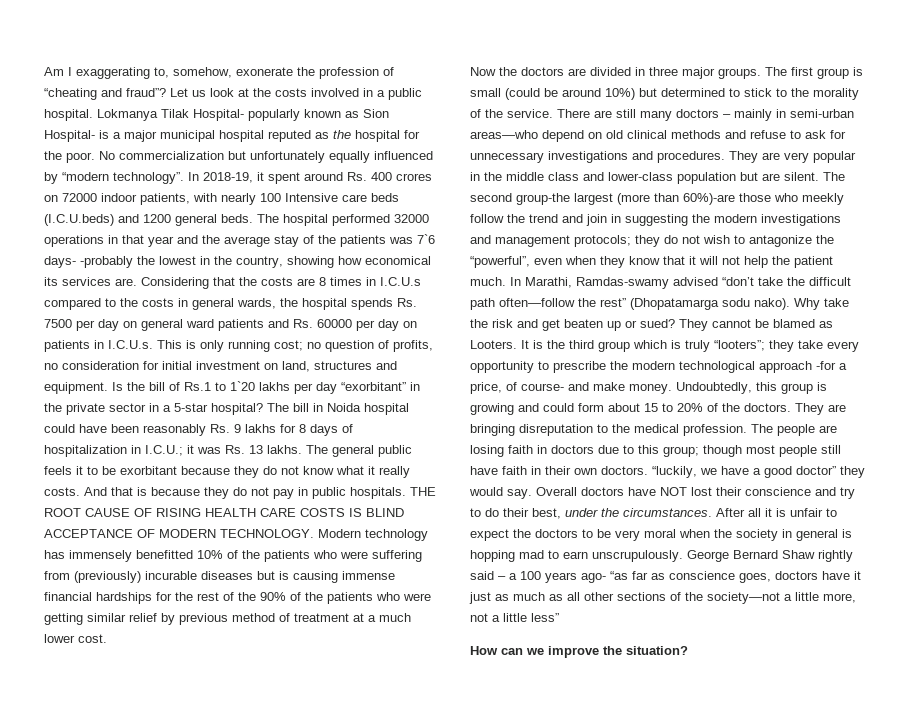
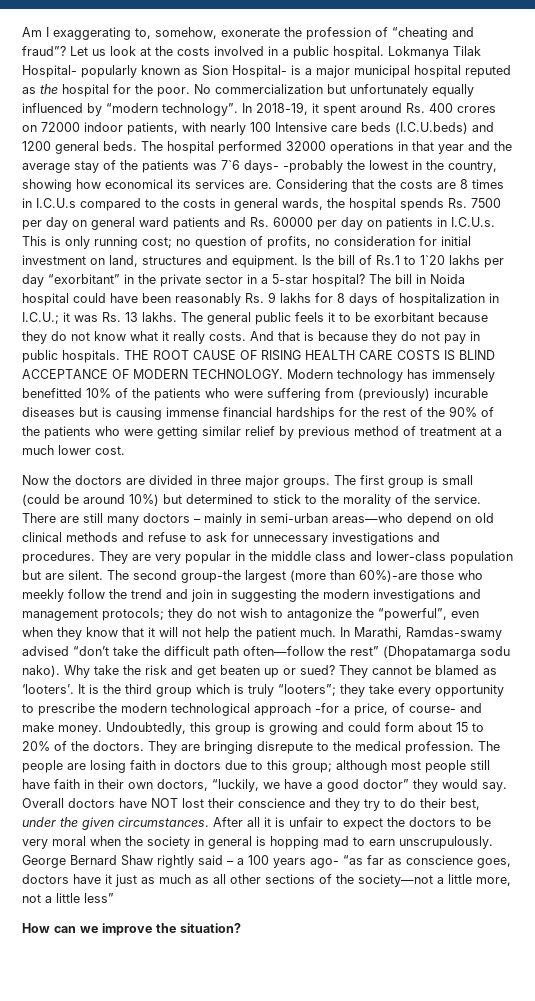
- They cannot be blamed as Looters.
+ They cannot be blamed as ‘looters’.
- They are bringing disreputation to the medical profession.
+ They are bringing disrepute to the medical profession.
- The people are losing faith in doctors due to this group; though most people still have faith in their own doctors. “luckily, we have a good doctor” they would say.
+ The people are losing faith in doctors due to this group; although most people still have faith in their own doctors, “luckily, we have a good doctor” they would say.
- Overall doctors have NOT lost their conscience and try to do their best, under the circumstances.
+ Overall doctors have NOT lost their conscience and they try to do their best, under the given circumstances.

